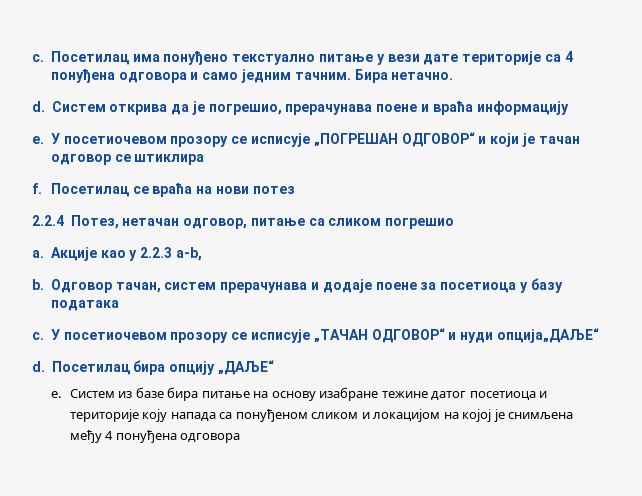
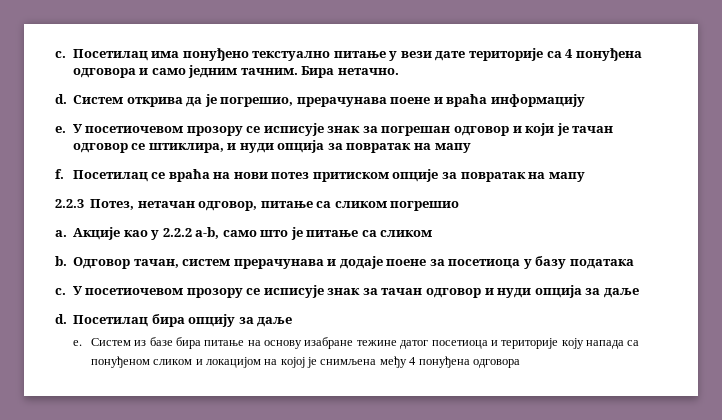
- У посетиочевом прозору се исписује „ПОГРЕШАН ОДГОВОР“ и који је тачан одговор се штиклира
+ У посетиочевом прозору се исписује знак за погрешан одговор и који је тачан одговор се штиклира, и нуди опција за повратак на мапу
- Посетилац се враћа на нови потез
- 2.2.4 Потез, нетачан одговор, питање са сликом погрешио
+ Посетилац се враћа на нови потез притиском опције за повратак на мапу
+ 2.2.3 Потез, нетачан одговор, питање са сликом погрешио
- Акције као у 2.2.3 a-b,
+ Акције као у 2.2.2 a-b, само што је питање са сликом
- У посетиочевом прозору се исписује „ТАЧАН ОДГОВОР“ и нуди опција„ДАЉЕ“
+ У посетиочевом прозору се исписује знак за тачан одговор и нуди опција за даље
- Посетилац бира опцију „ДАЉЕ“
+ Посетилац бира опцију за даље

